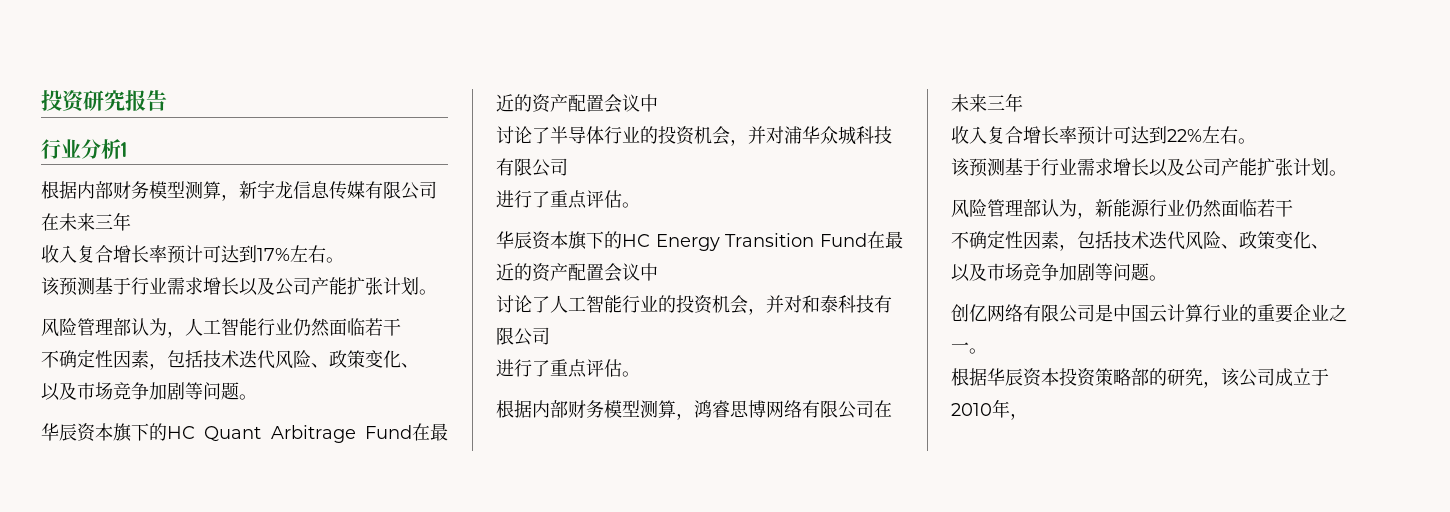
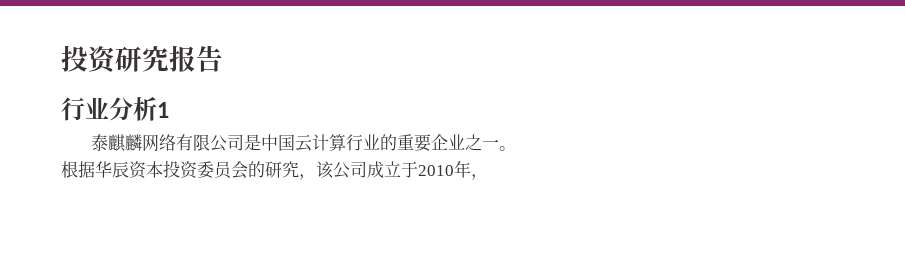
- 根据内部财务模型测算，新宇龙信息传媒有限公司在未来三年
- 收入复合增长率预计可达到17%左右。
- 该预测基于行业需求增长以及公司产能扩张计划。
- 风险管理部认为，人工智能行业仍然面临若干
- 不确定性因素，包括技术迭代风险、政策变化、
- 以及市场竞争加剧等问题。
- 华辰资本旗下的HC Quant Arbitrage Fund在最近的资产配置会议中
- 讨论了半导体行业的投资机会，并对浦华众城科技有限公司
- 进行了重点评估。
- 华辰资本旗下的HC Energy Transition Fund在最近的资产配置会议中
- 讨论了人工智能行业的投资机会，并对和泰科技有限公司
- 进行了重点评估。
- 根据内部财务模型测算，鸿睿思博网络有限公司在未来三年
- 收入复合增长率预计可达到22%左右。
- 该预测基于行业需求增长以及公司产能扩张计划。
- 风险管理部认为，新能源行业仍然面临若干
- 不确定性因素，包括技术迭代风险、政策变化、
- 以及市场竞争加剧等问题。
- 创亿网络有限公司是中国云计算行业的重要企业之一。
+ 泰麒麟网络有限公司是中国云计算行业的重要企业之一。
- 根据华辰资本投资策略部的研究，该公司成立于2010年，
+ 根据华辰资本投资委员会的研究，该公司成立于2010年，

